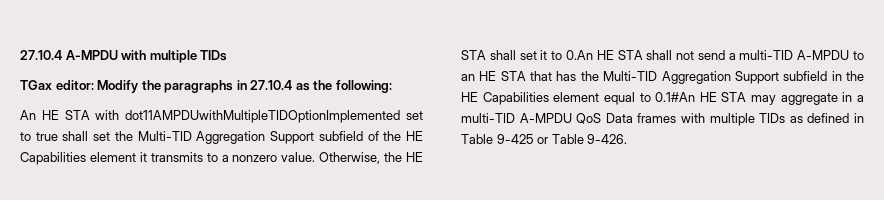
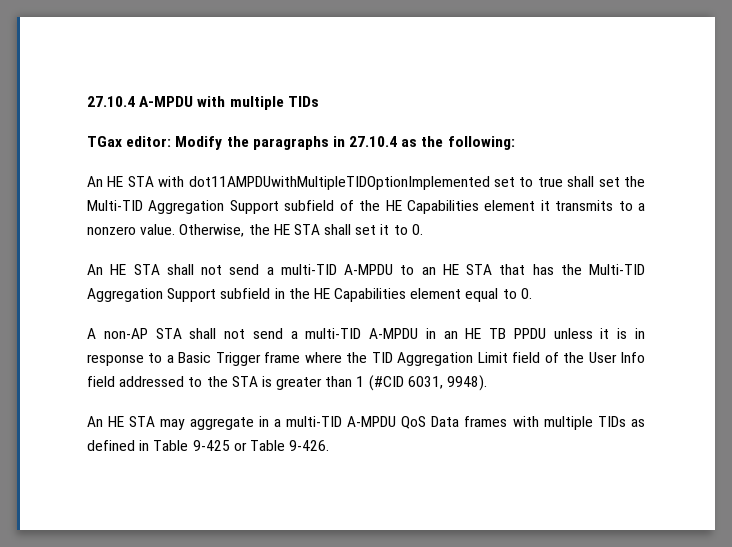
- Otherwise, the HE STA shall set it to 0.An HE STA shall not send a multi-TID A-MPDU to an HE STA that has the Multi-TID Aggregation Support subfield in the HE Capabilities element equal to 0.1#An HE STA may aggregate in a multi-TID A-MPDU QoS Data frames with multiple TIDs as defined in Table 9-425 or Table 9-426.
+ Otherwise, the HE STA shall set it to 0.
+ An HE STA shall not send a multi-TID A-MPDU to an HE STA that has the Multi-TID Aggregation Support subfield in the HE Capabilities element equal to 0.
+ A non-AP STA shall not send a multi-TID A-MPDU in an HE TB PPDU unless it is in response to a Basic Trigger frame where the TID Aggregation Limit field of the User Info field addressed to the STA is greater than 1 (#CID 6031, 9948).
+ An HE STA may aggregate in a multi-TID A-MPDU QoS Data frames with multiple TIDs as defined in Table 9-425 or Table 9-426.

